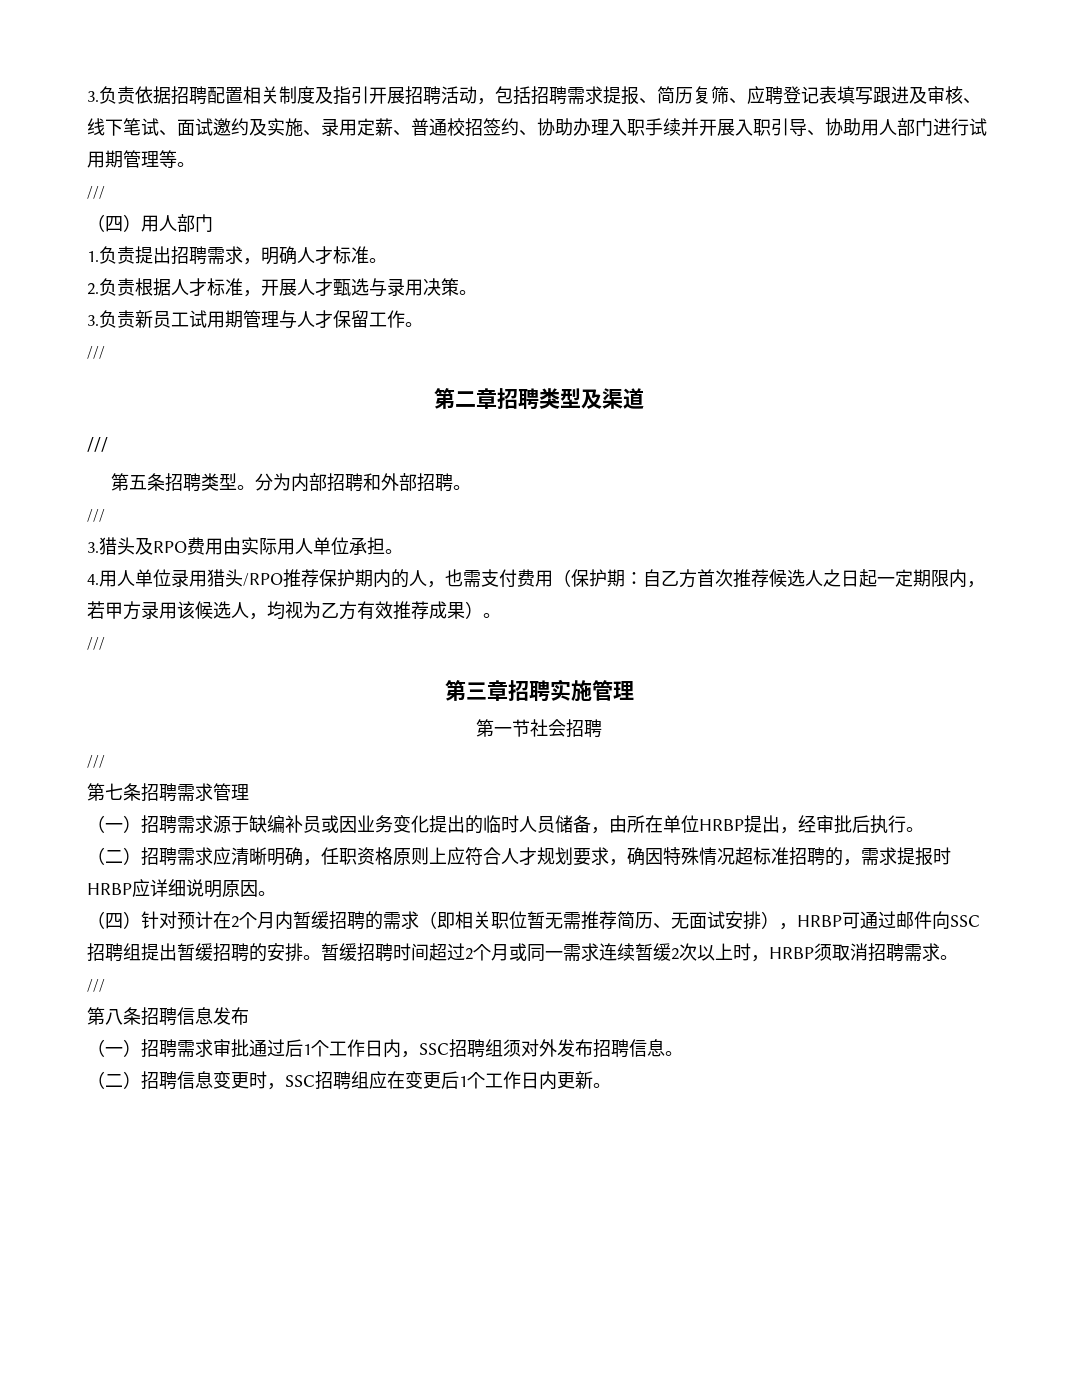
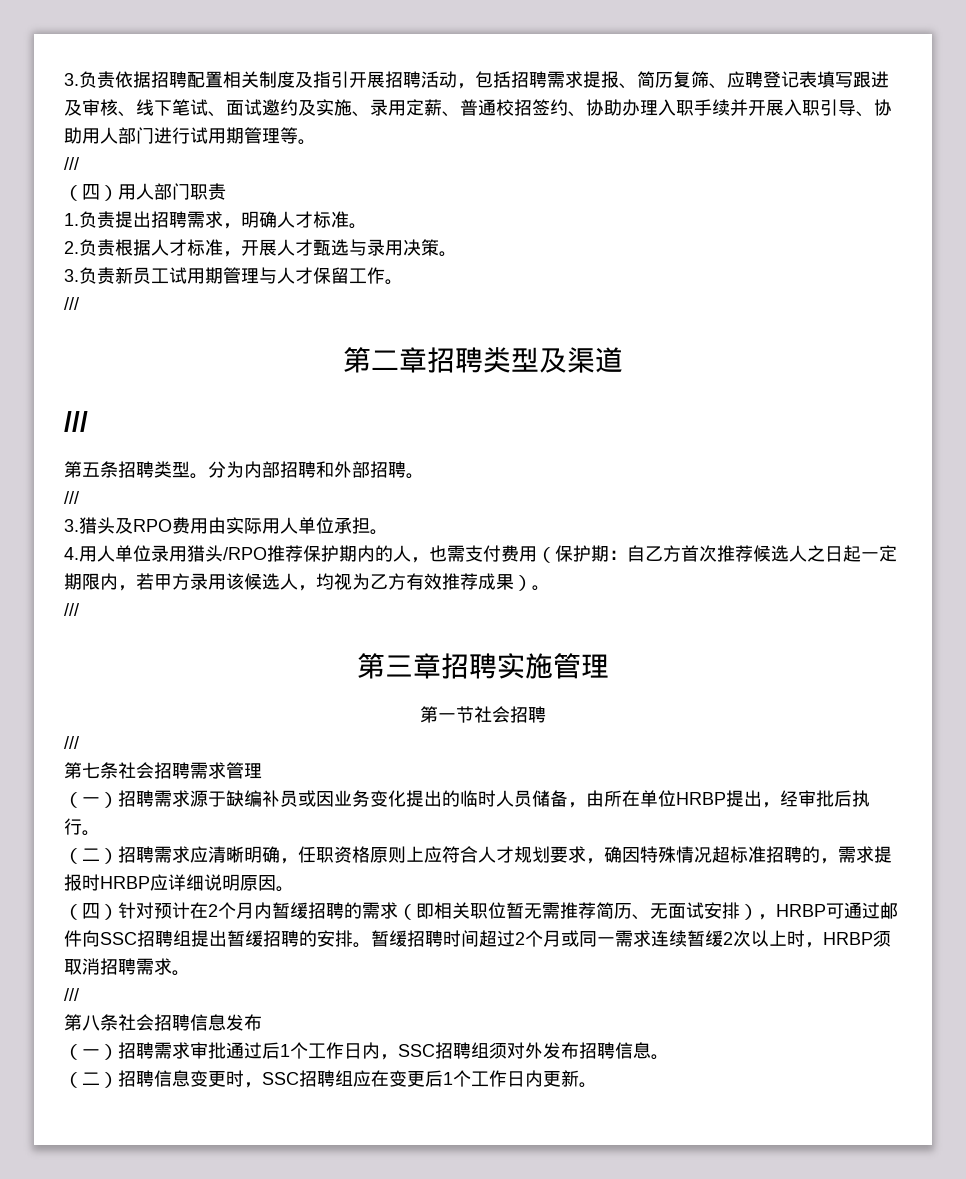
- （四）用人部门
+ （四）用人部门职责
- 第七条招聘需求管理
+ 第七条社会招聘需求管理
- 第八条招聘信息发布
+ 第八条社会招聘信息发布

